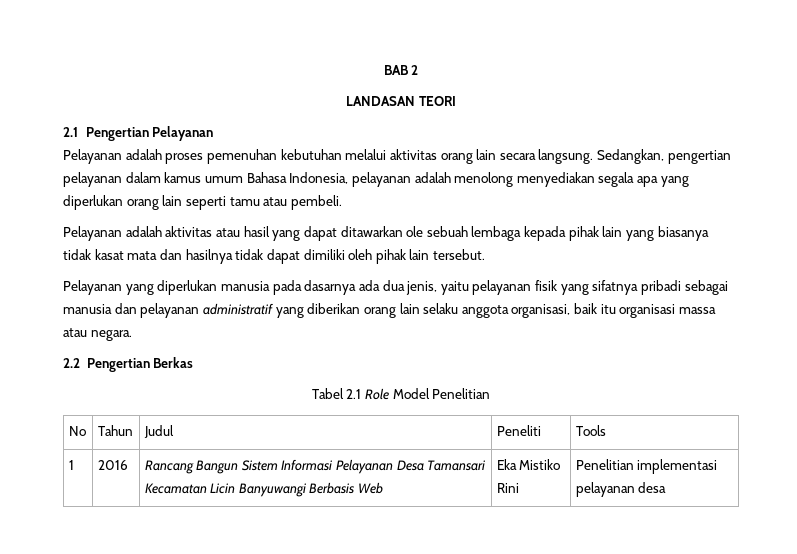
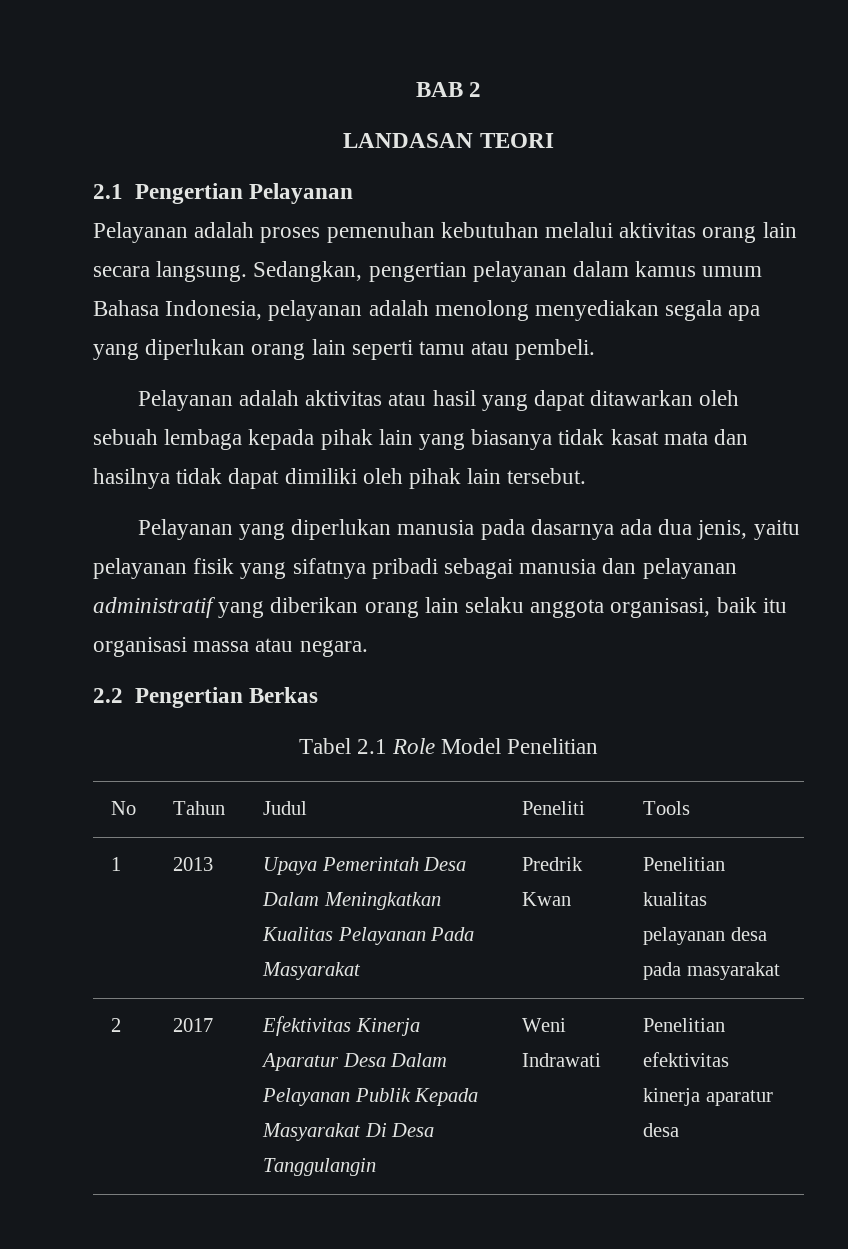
- Pelayanan adalah aktivitas atau hasil yang dapat ditawarkan ole sebuah lembaga kepada pihak lain yang biasanya tidak kasat mata dan hasilnya tidak dapat dimiliki oleh pihak lain tersebut.
+ Pelayanan adalah aktivitas atau hasil yang dapat ditawarkan oleh sebuah lembaga kepada pihak lain yang biasanya tidak kasat mata dan hasilnya tidak dapat dimiliki oleh pihak lain tersebut.
- 1 | 2016 | Rancang Bangun Sistem Informasi Pelayanan Desa Tamansari Kecamatan Licin Banyuwangi Berbasis Web | Eka Mistiko Rini | Penelitian implementasi pelayanan desa
+ 1 | 2013 | Upaya Pemerintah Desa Dalam Meningkatkan Kualitas Pelayanan Pada Masyarakat | Predrik Kwan | Penelitian kualitas pelayanan desa pada masyarakat
+ 2 | 2017 | Efektivitas Kinerja Aparatur Desa Dalam Pelayanan Publik Kepada Masyarakat Di Desa Tanggulangin | Weni Indrawati | Penelitian efektivitas kinerja aparatur desa

